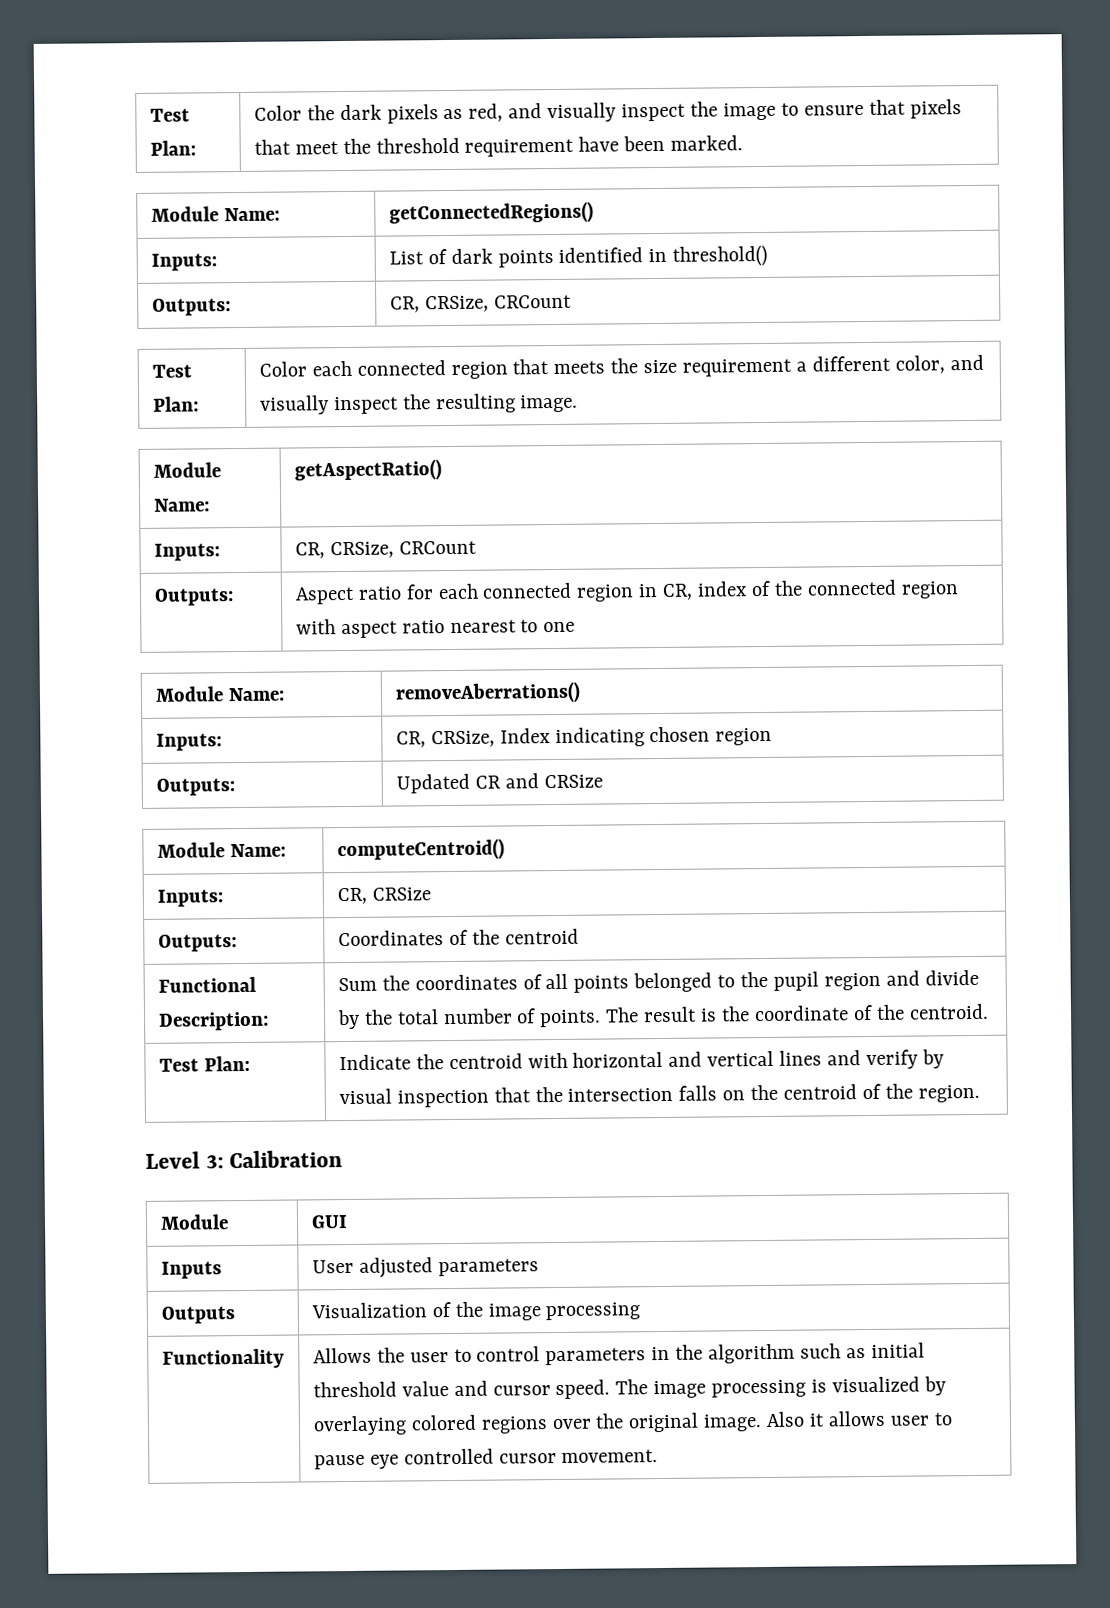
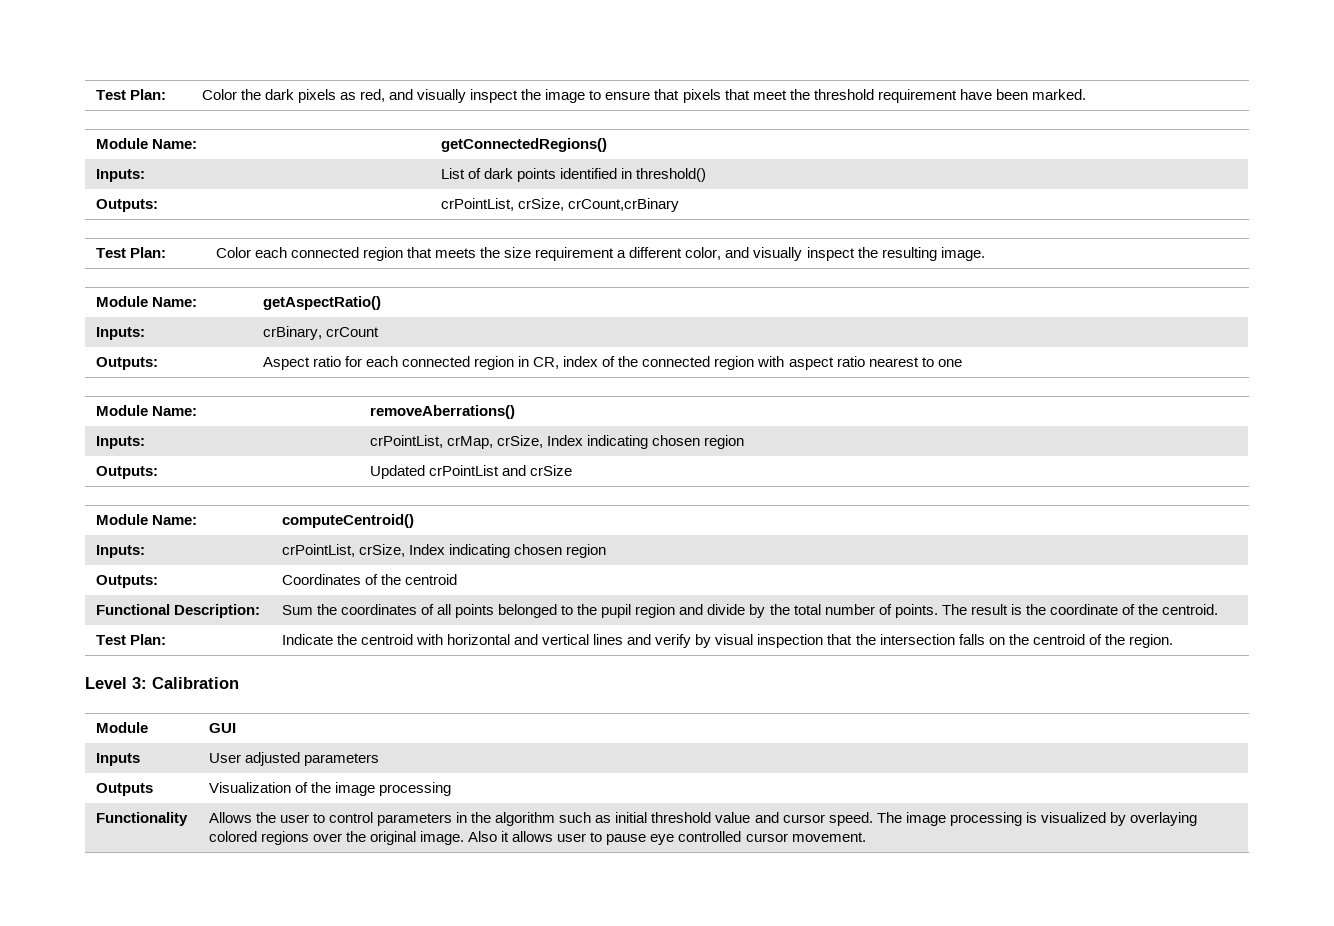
- Outputs: | CR, CRSize, CRCount
+ Outputs: | crPointList, crSize, crCount,crBinary
- Inputs: | CR, CRSize, CRCount
+ Inputs: | crBinary, crCount
- Inputs: | CR, CRSize, Index indicating chosen region
+ Inputs: | crPointList, crMap, crSize, Index indicating chosen region
- Outputs: | Updated CR and CRSize
+ Outputs: | Updated crPointList and crSize
- Inputs: | CR, CRSize
+ Inputs: | crPointList, crSize, Index indicating chosen region

